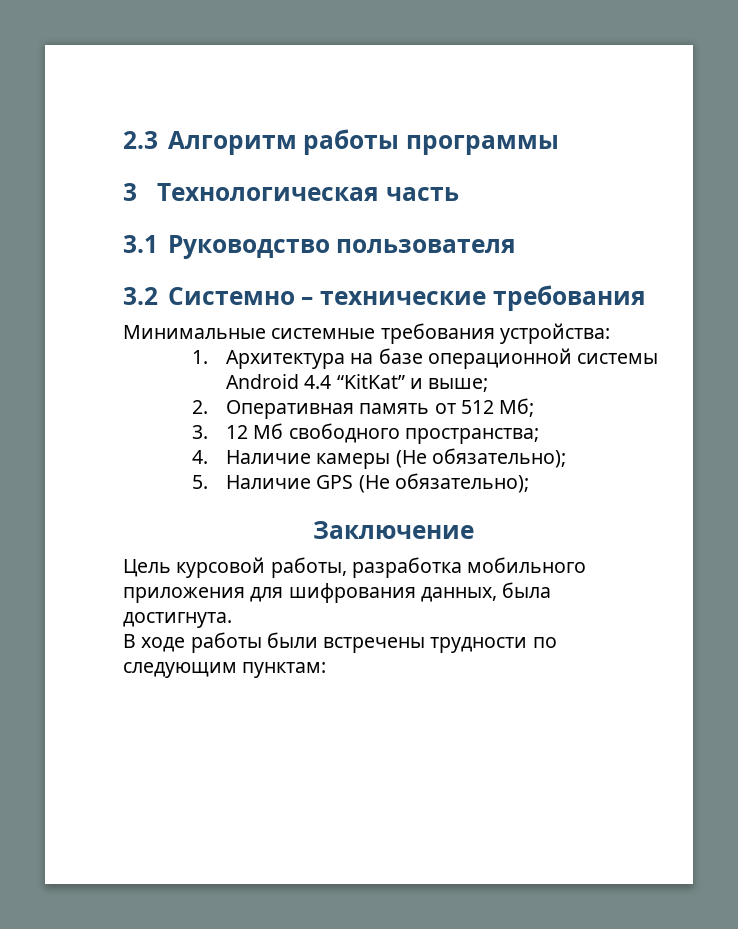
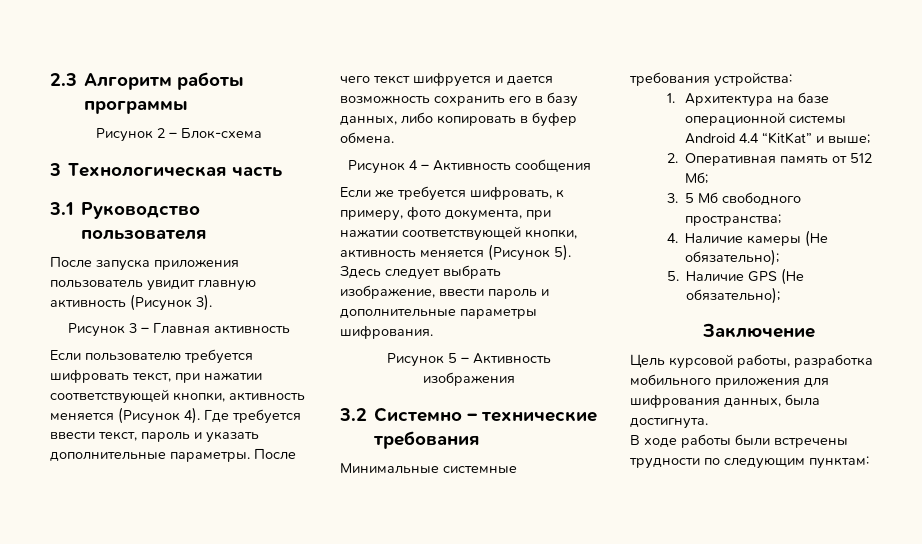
+ Рисунок 2 – Блок-схема
+ После запуска приложения пользователь увидит главную активность (Рисунок 3).
+ Рисунок 3 – Главная активность
+ Если пользователю требуется шифровать текст, при нажатии соответствующей кнопки, активность меняется (Рисунок 4). Где требуется ввести текст, пароль и указать дополнительные параметры. После чего текст шифруется и дается возможность сохранить его в базу данных, либо копировать в буфер обмена.
+ Рисунок 4 – Активность сообщения
+ Если же требуется шифровать, к примеру, фото документа, при нажатии соответствующей кнопки, активность меняется (Рисунок 5). Здесь следует выбрать изображение, ввести пароль и дополнительные параметры шифрования.
+ Рисунок 5 – Активность изображения
- 3. 12 Мб свободного пространства;
+ 3. 5 Мб свободного пространства;

